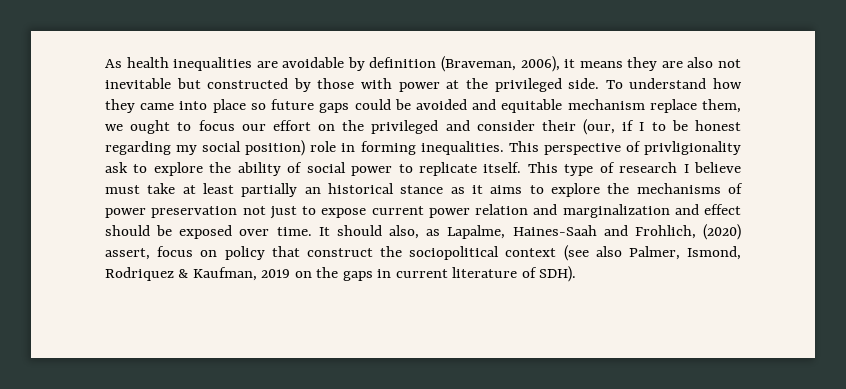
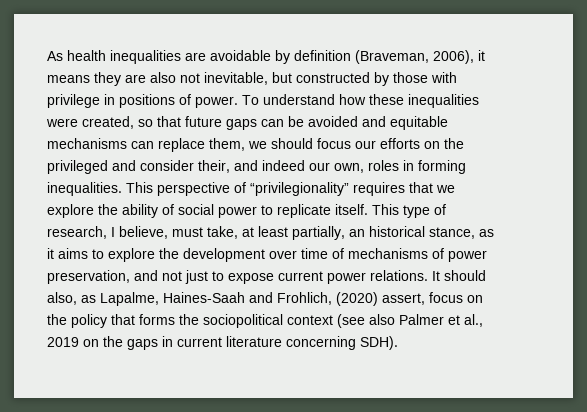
- As health inequalities are avoidable by definition (Braveman, 2006), it means they are also not inevitable but constructed by those with power at the privileged side. To understand how they came into place so future gaps could be avoided and equitable mechanism replace them, we ought to focus our effort on the privileged and consider their (our, if I to be honest regarding my social position) role in forming inequalities.
+ As health inequalities are avoidable by definition (Braveman, 2006), it means they are also not inevitable, but constructed by those with privilege in positions of power. To understand how these inequalities were created, so that future gaps can be avoided and equitable mechanisms can replace them, we should focus our efforts on the privileged and consider their, and indeed our own, roles in forming inequalities.
- This perspective of privligionality ask to explore the ability of social power to replicate itself.
+ This perspective of “privilegionality” requires that we explore the ability of social power to replicate itself.
- This type of research I believe must take at least partially an historical stance as it aims to explore the mechanisms of power preservation not just to expose current power relation and marginalization and effect should be exposed over time.
+ This type of research, I believe, must take, at least partially, an historical stance, as it aims to explore the development over time of mechanisms of power preservation, and not just to expose current power relations.
- It should also, as Lapalme, Haines-Saah and Frohlich, (2020) assert, focus on policy that construct the sociopolitical context (see also Palmer, Ismond, Rodriquez & Kaufman, 2019 on the gaps in current literature of SDH).
+ It should also, as Lapalme, Haines-Saah and Frohlich, (2020) assert, focus on the policy that forms the sociopolitical context (see also Palmer et al., 2019 on the gaps in current literature concerning SDH).

